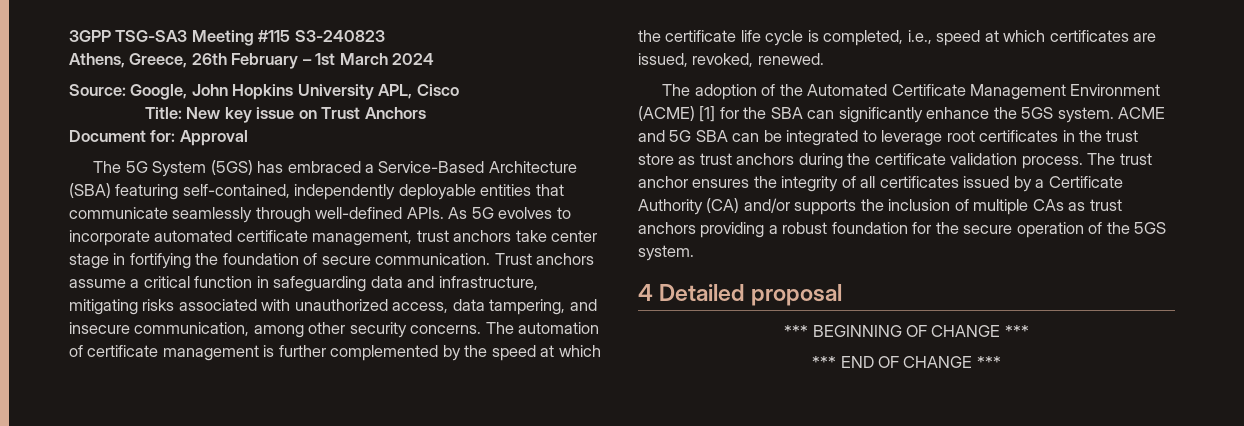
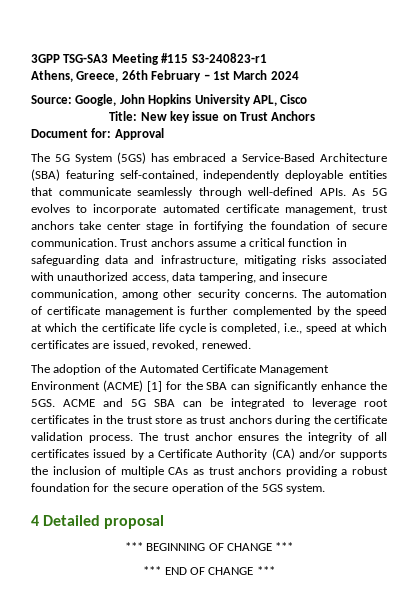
- 3GPP TSG-SA3 Meeting #115 S3-240823
+ 3GPP TSG-SA3 Meeting #115 S3-240823-r1
- The adoption of the Automated Certificate Management Environment (ACME) [1] for the SBA can significantly enhance the 5GS system.
+ The adoption of the Automated Certificate Management Environment (ACME) [1] for the SBA can significantly enhance the 5GS.

